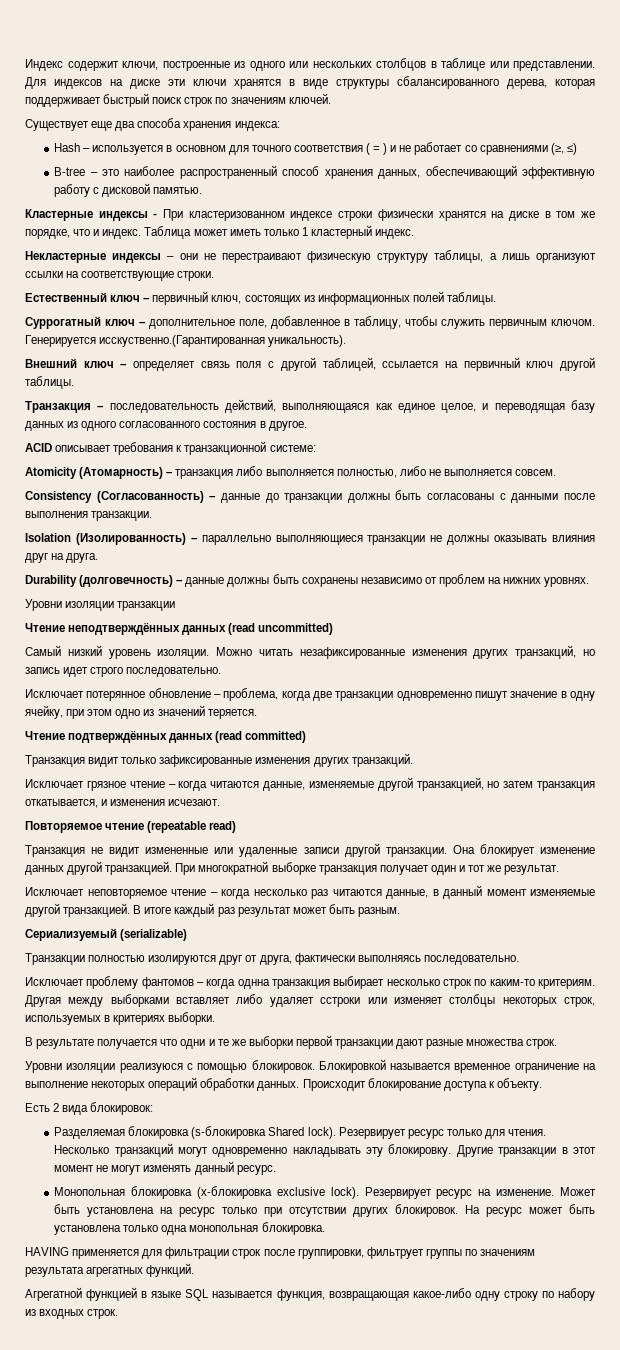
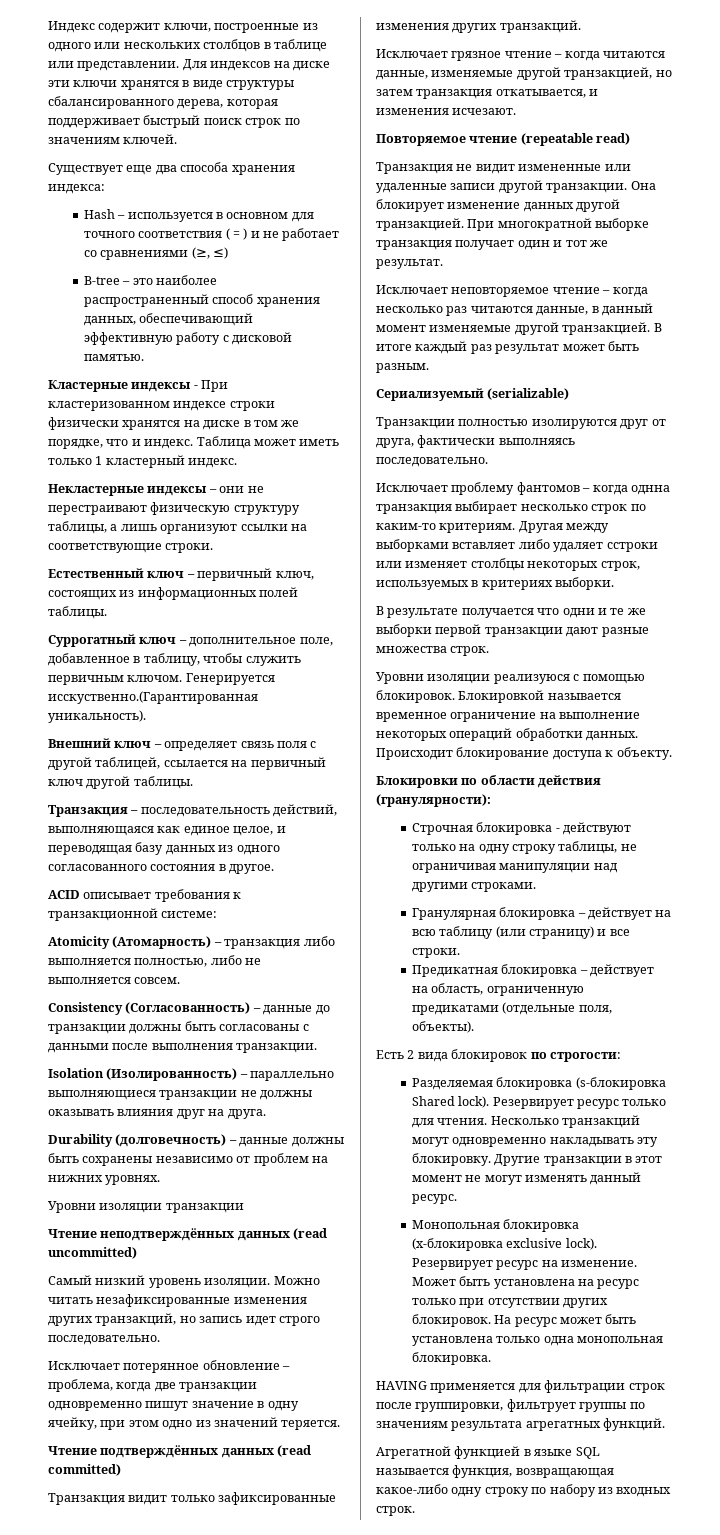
+ Блокировки по области действия (гранулярности):
+ Строчная блокировка - действуют только на одну строку таблицы, не ограничивая манипуляции над другими строками.
+ Гранулярная блокировка – действует на всю таблицу (или страницу) и все строки.
+ Предикатная блокировка – действует на область, ограниченную предикатами (отдельные поля, объекты).
- Есть 2 вида блокировок:
+ Есть 2 вида блокировок по строгости:

